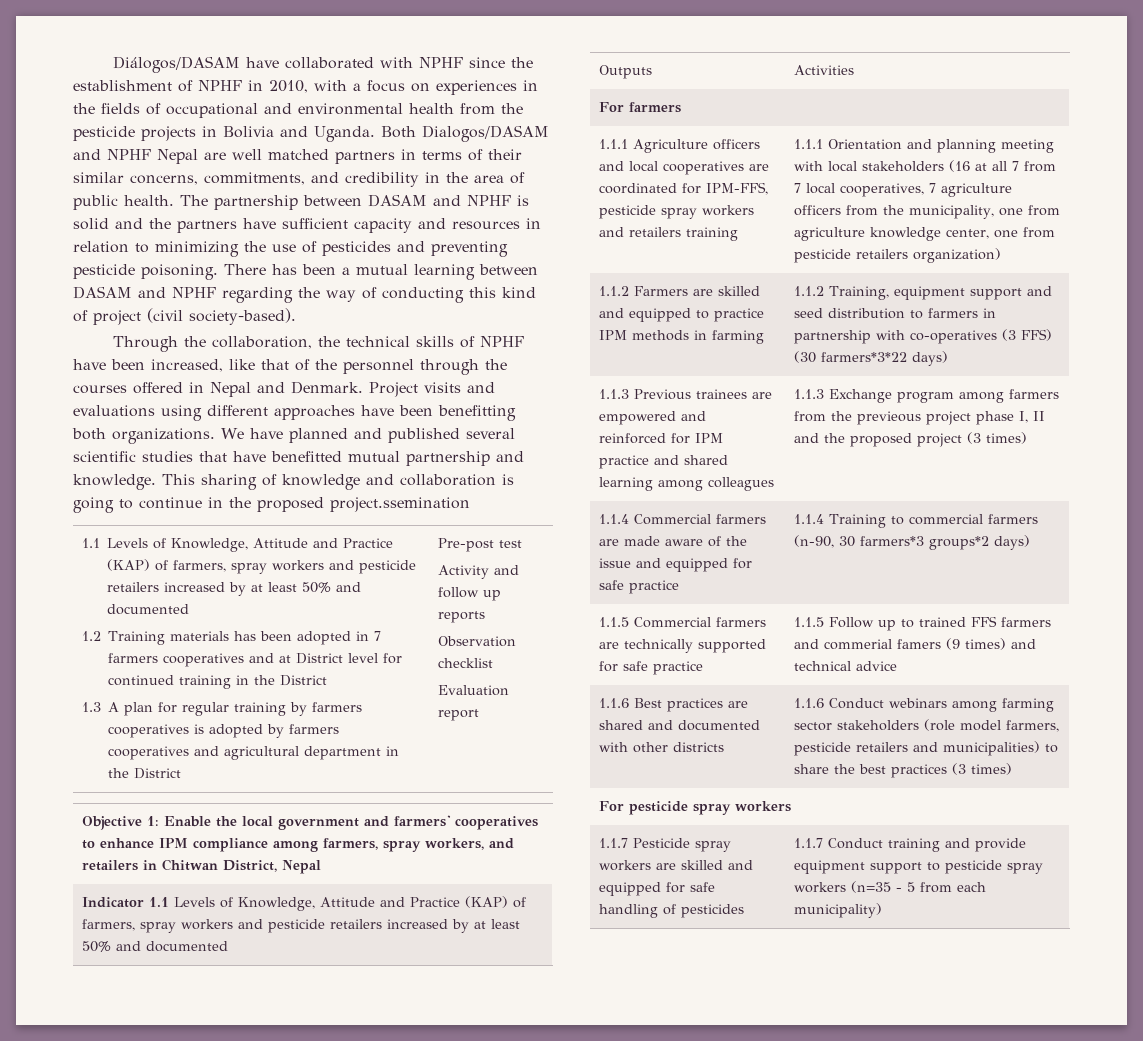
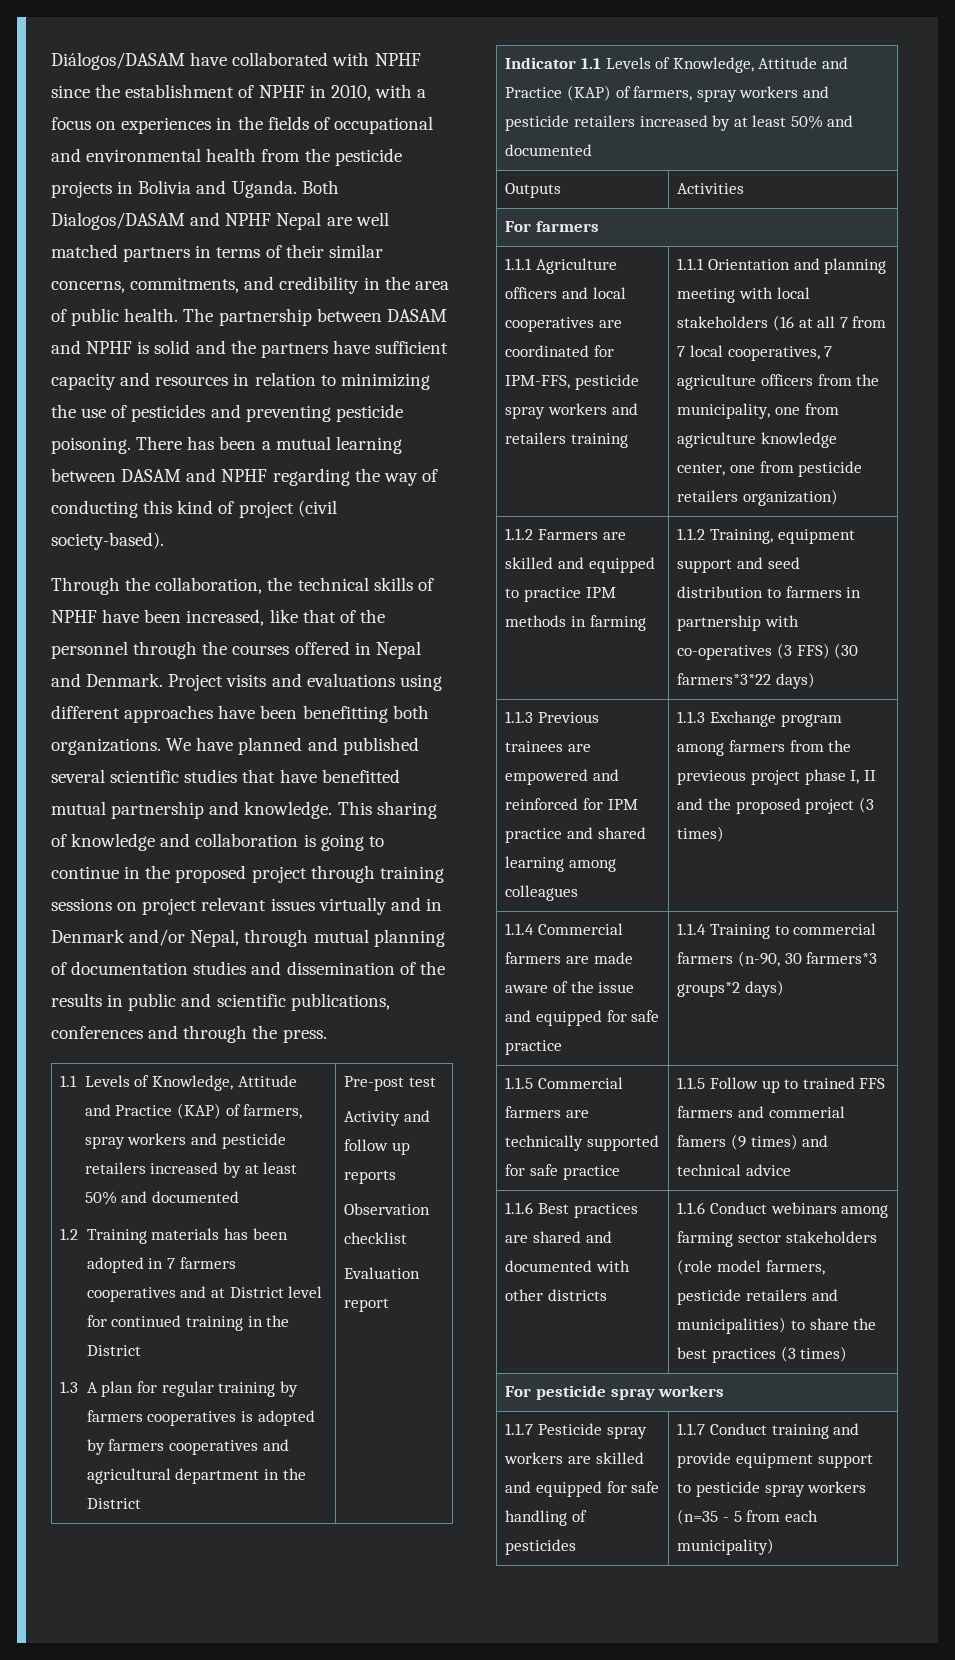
- This sharing of knowledge and collaboration is going to continue in the proposed project.ssemination
+ This sharing of knowledge and collaboration is going to continue in the proposed project through training sessions on project relevant issues virtually and in Denmark and/or Nepal, through mutual planning of documentation studies and dissemination of the results in public and scientific publications, conferences and through the press.
- Objective 1: Enable the local government and farmers' cooperatives to enhance IPM compliance among farmers, spray workers, and retailers in Chitwan District, Nepal

